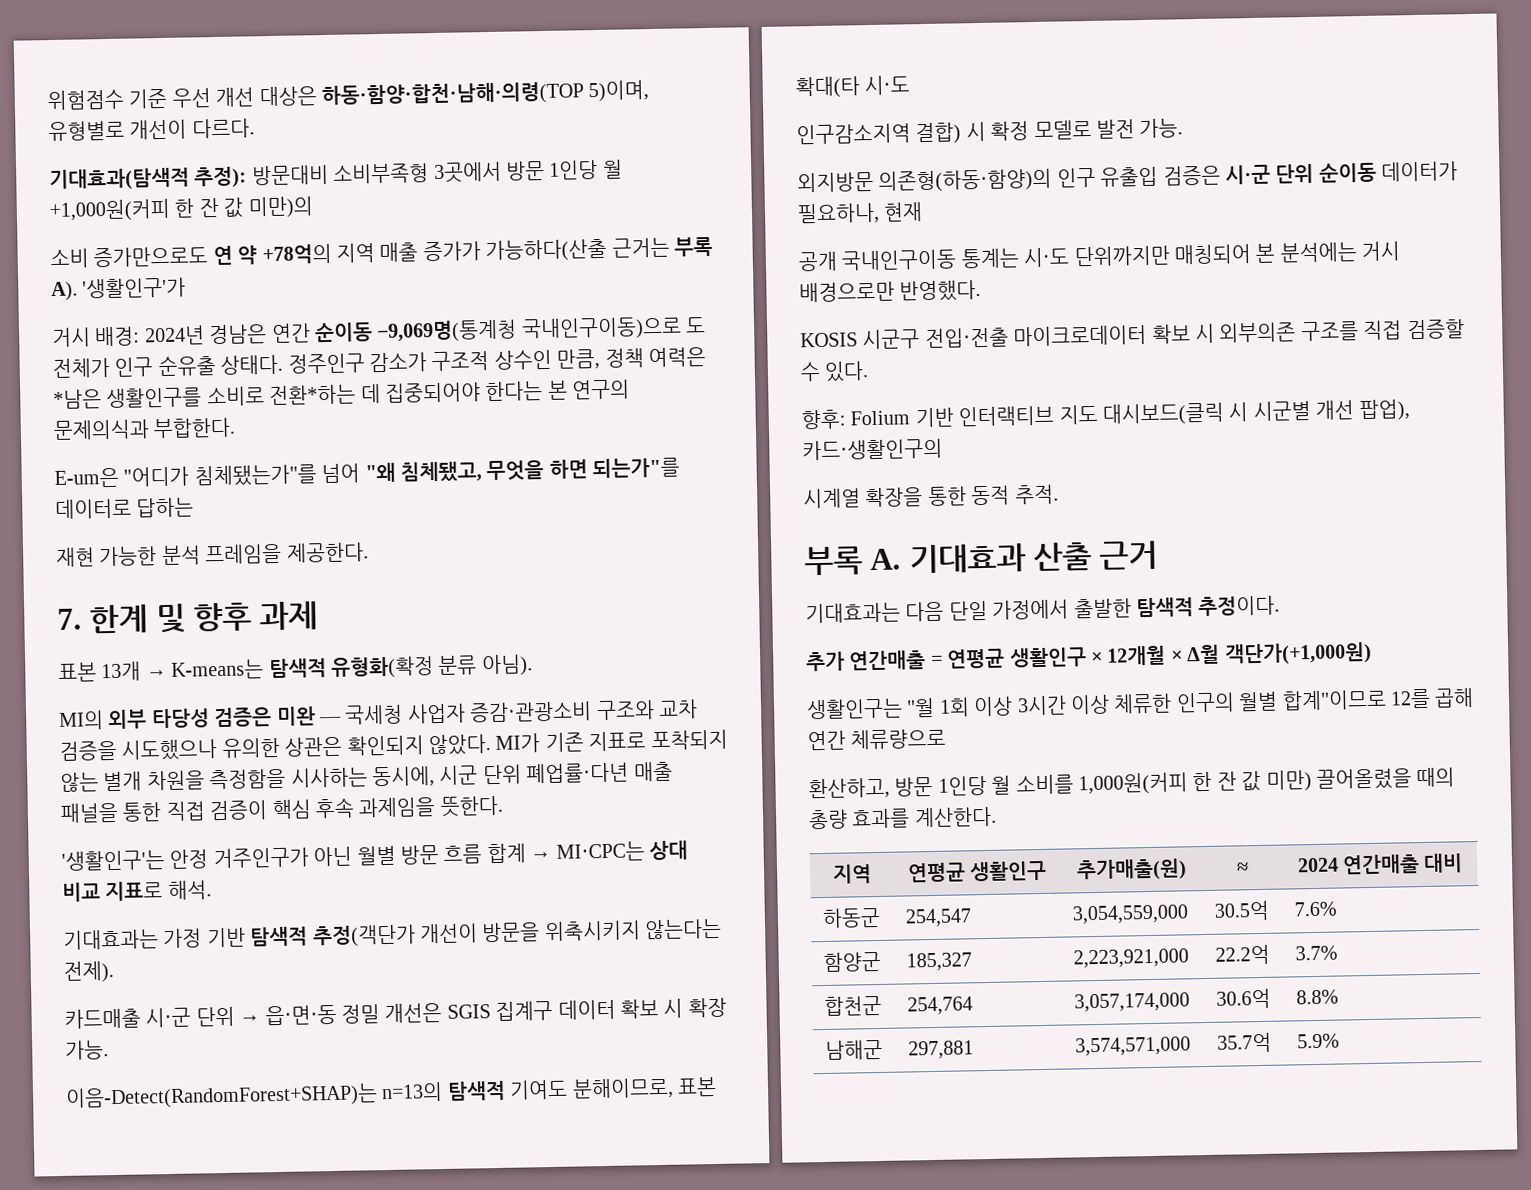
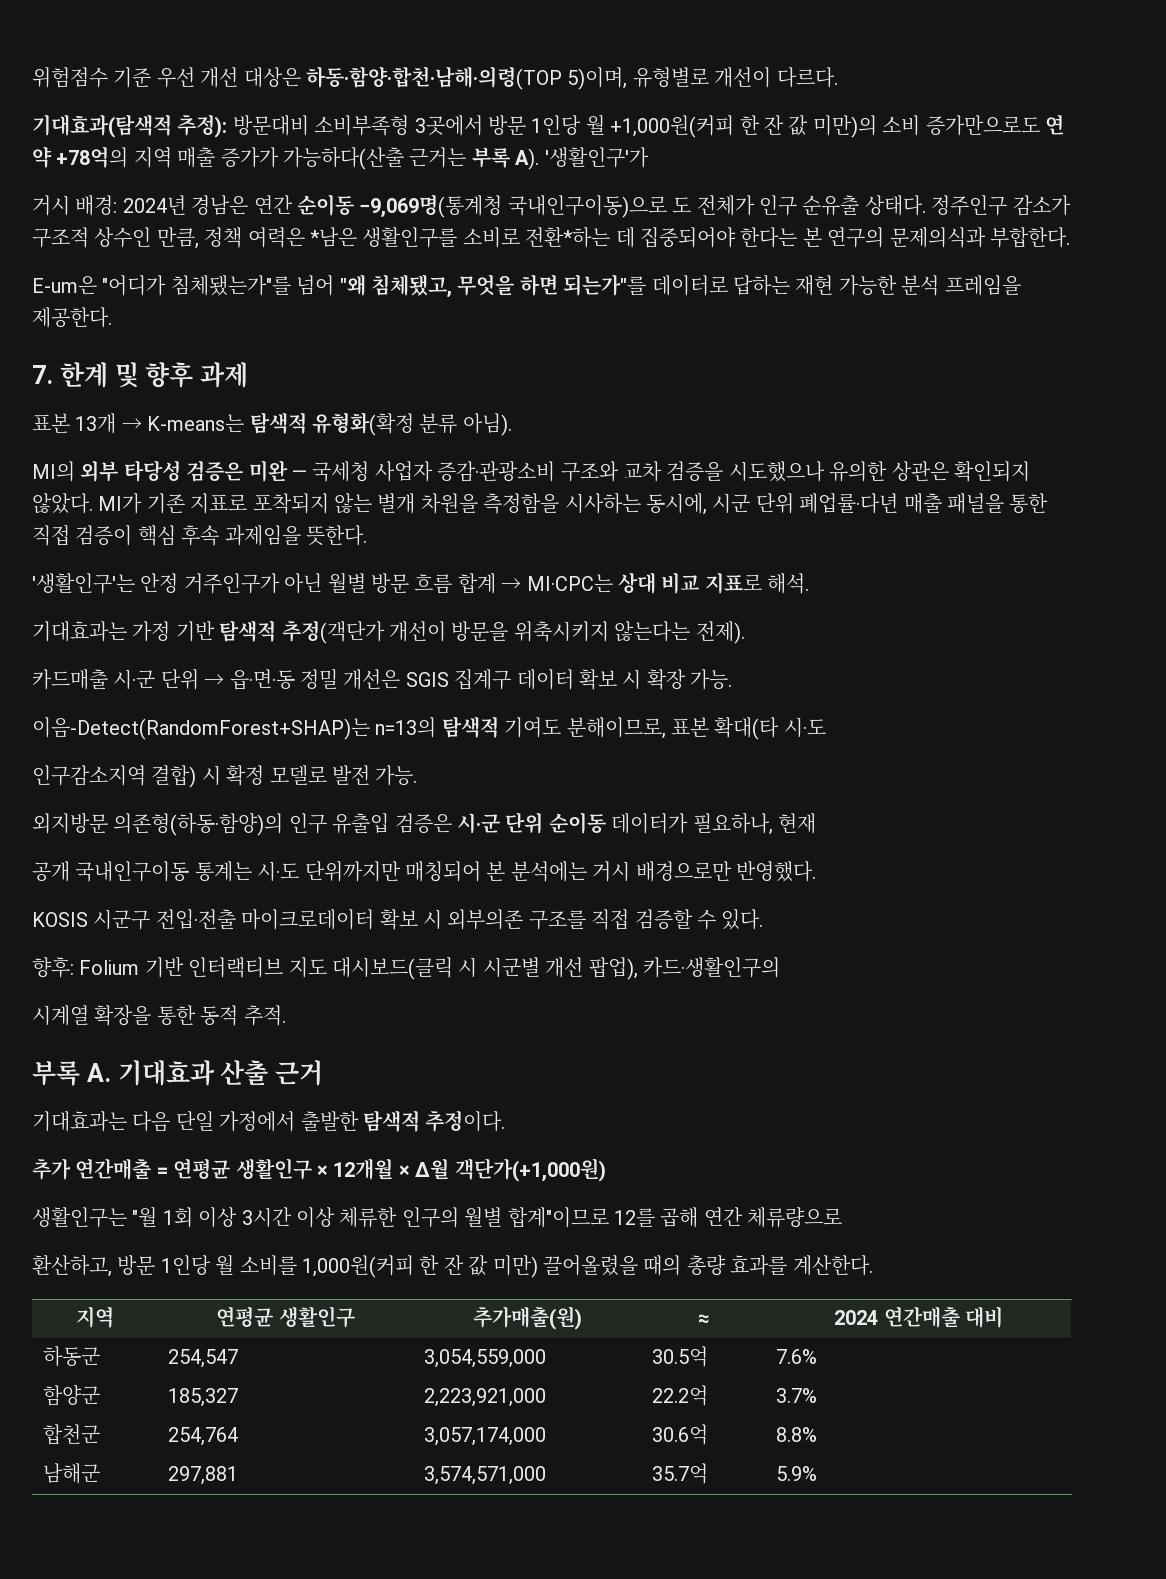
- 기대효과(탐색적 추정): 방문대비 소비부족형 3곳에서 방문 1인당 월 +1,000원(커피 한 잔 값 미만)의
- 소비 증가만으로도 연 약 +78억의 지역 매출 증가가 가능하다(산출 근거는 부록 A). '생활인구'가
+ 기대효과(탐색적 추정): 방문대비 소비부족형 3곳에서 방문 1인당 월 +1,000원(커피 한 잔 값 미만)의 소비 증가만으로도 연 약 +78억의 지역 매출 증가가 가능하다(산출 근거는 부록 A). '생활인구'가
- E-um은 "어디가 침체됐는가"를 넘어 "왜 침체됐고, 무엇을 하면 되는가"를 데이터로 답하는
- 재현 가능한 분석 프레임을 제공한다.
+ E-um은 "어디가 침체됐는가"를 넘어 "왜 침체됐고, 무엇을 하면 되는가"를 데이터로 답하는 재현 가능한 분석 프레임을 제공한다.

